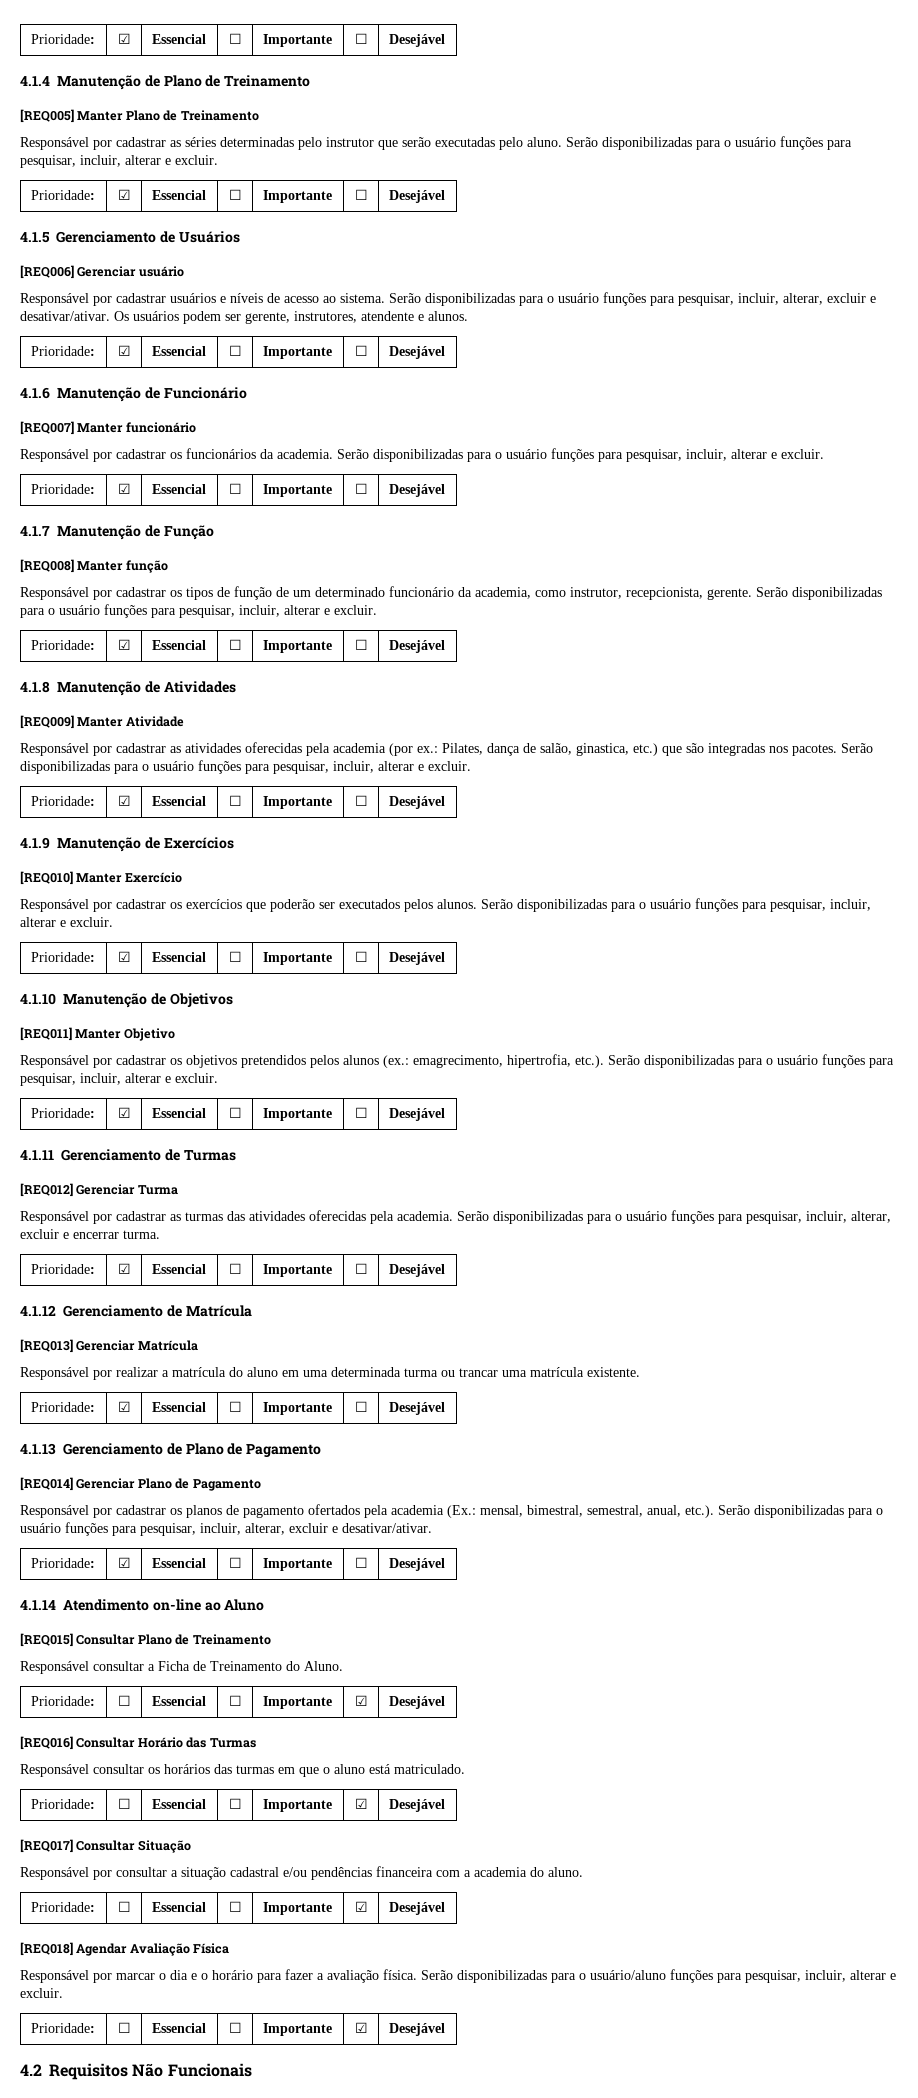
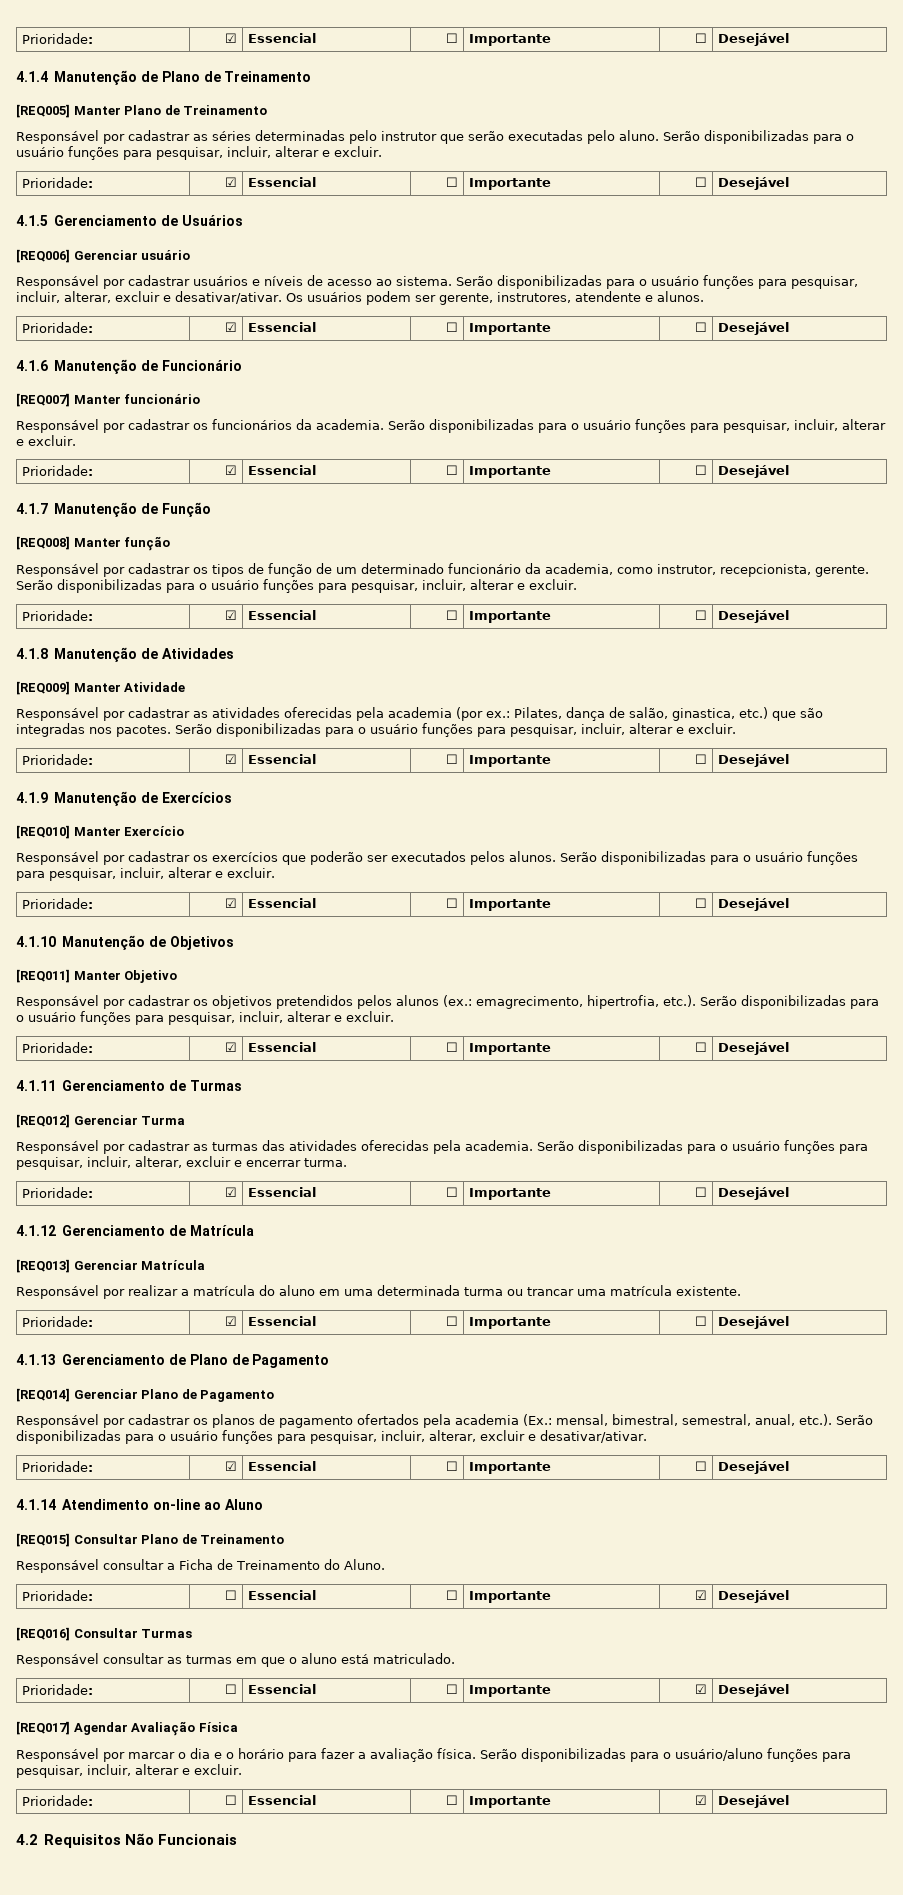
- [REQ016] Consultar Horário das Turmas
+ [REQ016] Consultar Turmas
- Responsável consultar os horários das turmas em que o aluno está matriculado.
+ Responsável consultar as turmas em que o aluno está matriculado.
- [REQ017] Consultar Situação
- Responsável por consultar a situação cadastral e/ou pendências financeira com a academia do aluno.
- Prioridade: | ☐ | Essencial | ☐ | Importante | ☑ | Desejável
- [REQ018] Agendar Avaliação Física
+ [REQ017] Agendar Avaliação Física

